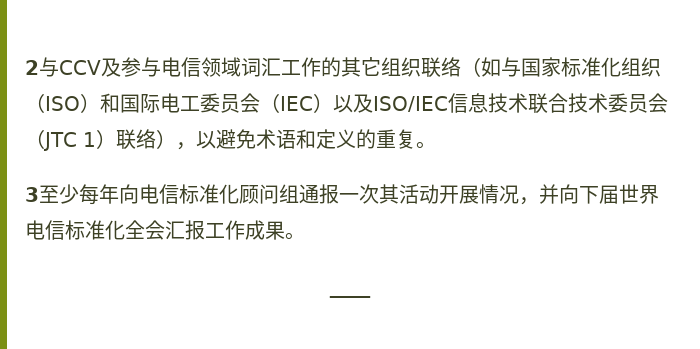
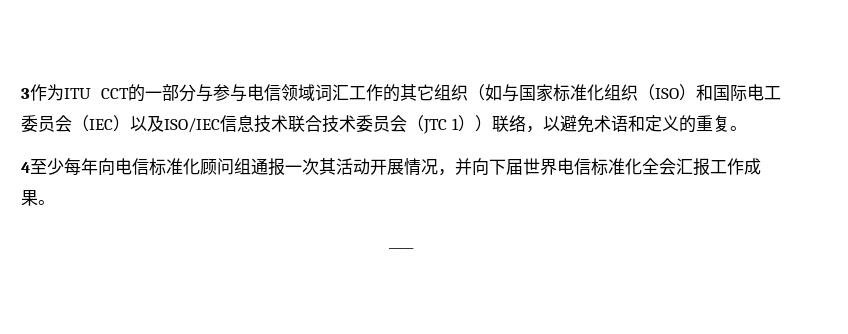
- 2与CCV及参与电信领域词汇工作的其它组织联络（如与国家标准化组织（ISO）和国际电工委员会（IEC）以及ISO/IEC信息技术联合技术委员会（JTC 1）联络），以避免术语和定义的重复。
+ 3作为ITU CCT的一部分与参与电信领域词汇工作的其它组织（如与国家标准化组织（ISO）和国际电工委员会（IEC）以及ISO/IEC信息技术联合技术委员会（JTC 1））联络，以避免术语和定义的重复。
- 3至少每年向电信标准化顾问组通报一次其活动开展情况，并向下届世界电信标准化全会汇报工作成果。
+ 4至少每年向电信标准化顾问组通报一次其活动开展情况，并向下届世界电信标准化全会汇报工作成果。

